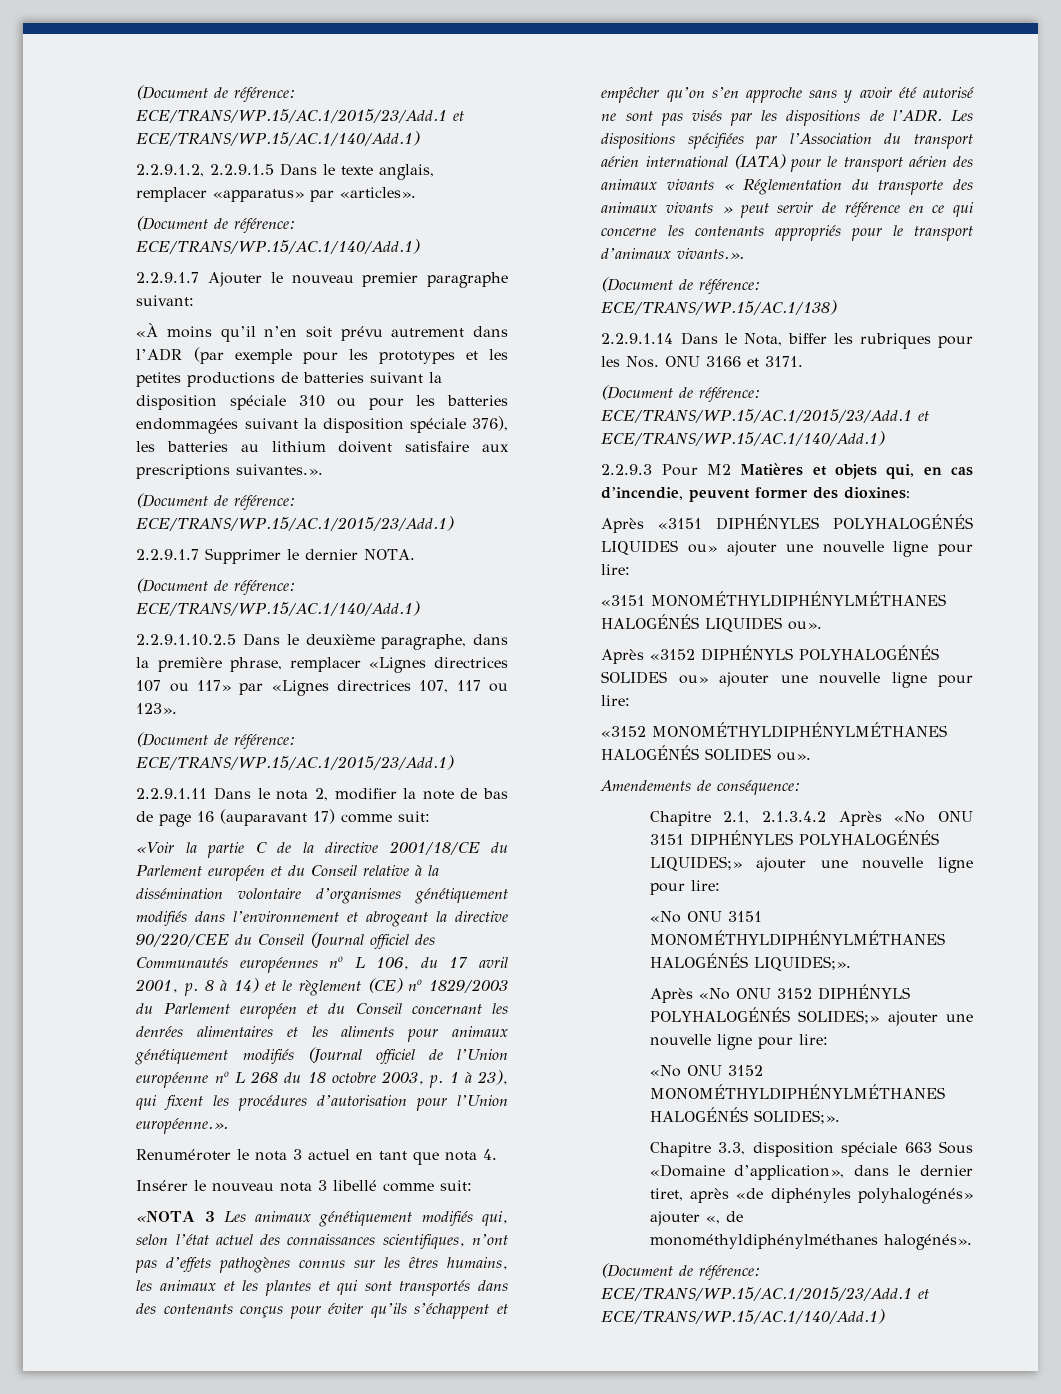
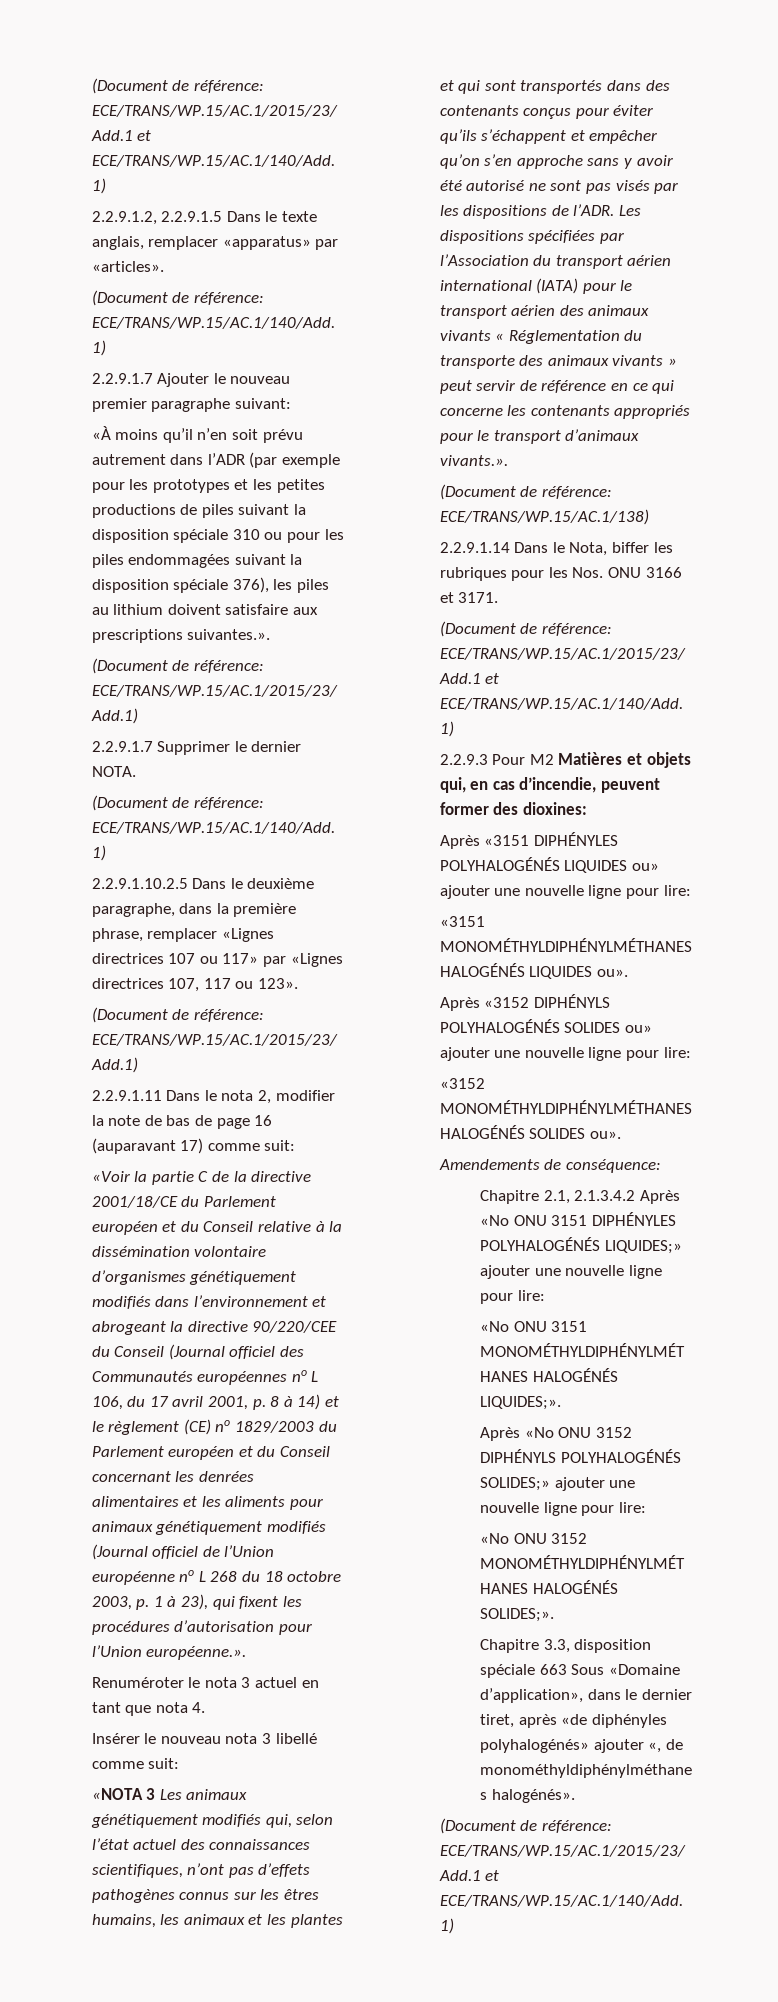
- «À moins qu’il n’en soit prévu autrement dans l’ADR (par exemple pour les prototypes et les petites productions de batteries suivant la disposition spéciale 310 ou pour les batteries endommagées suivant la disposition spéciale 376), les batteries au lithium doivent satisfaire aux prescriptions suivantes.».
+ «À moins qu’il n’en soit prévu autrement dans l’ADR (par exemple pour les prototypes et les petites productions de piles suivant la disposition spéciale 310 ou pour les piles endommagées suivant la disposition spéciale 376), les piles au lithium doivent satisfaire aux prescriptions suivantes.».

